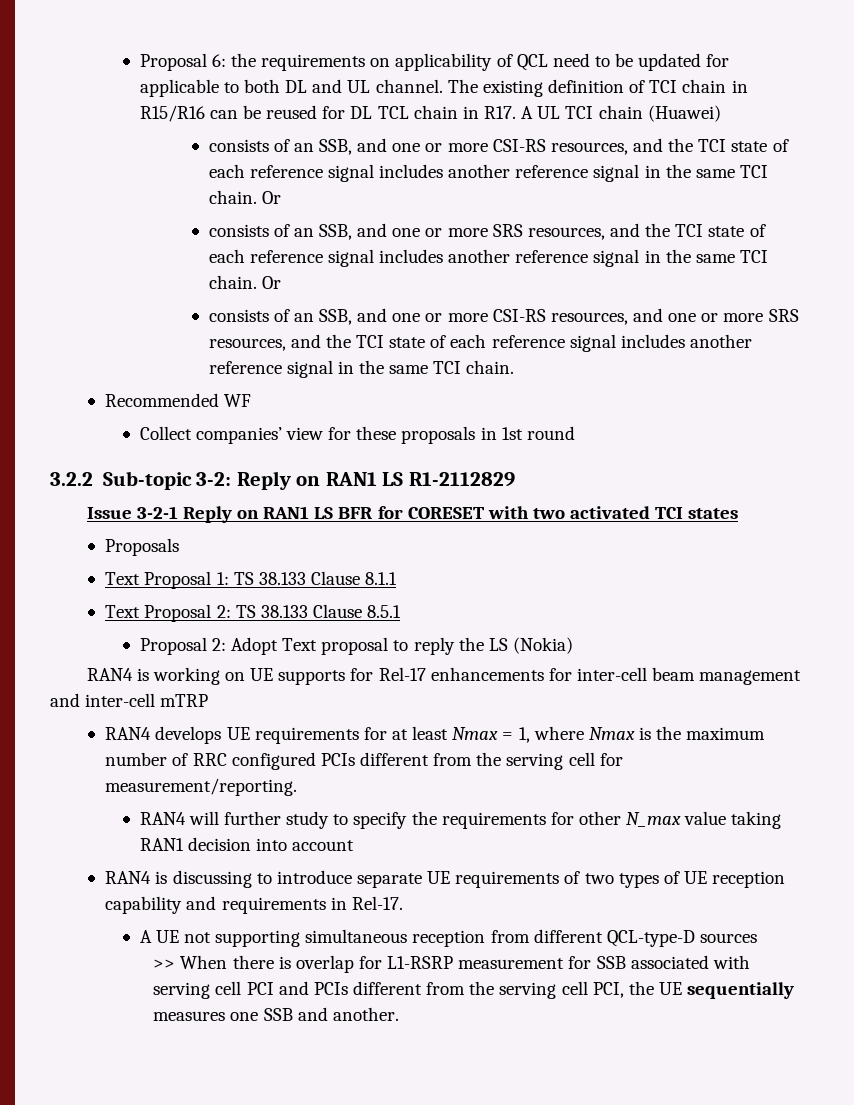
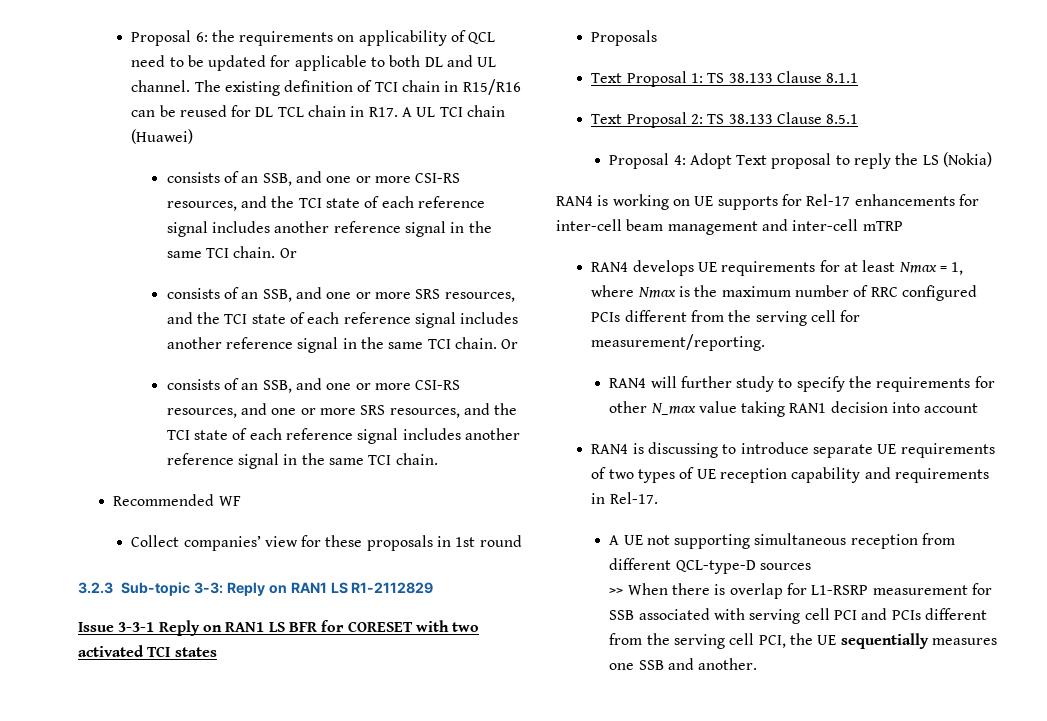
- 3.2.2 Sub-topic 3-2: Reply on RAN1 LS R1-2112829
+ 3.2.3 Sub-topic 3-3: Reply on RAN1 LS R1-2112829
- Issue 3-2-1 Reply on RAN1 LS BFR for CORESET with two activated TCI states
+ Issue 3-3-1 Reply on RAN1 LS BFR for CORESET with two activated TCI states
- Proposal 2: Adopt Text proposal to reply the LS (Nokia)
+ Proposal 4: Adopt Text proposal to reply the LS (Nokia)

